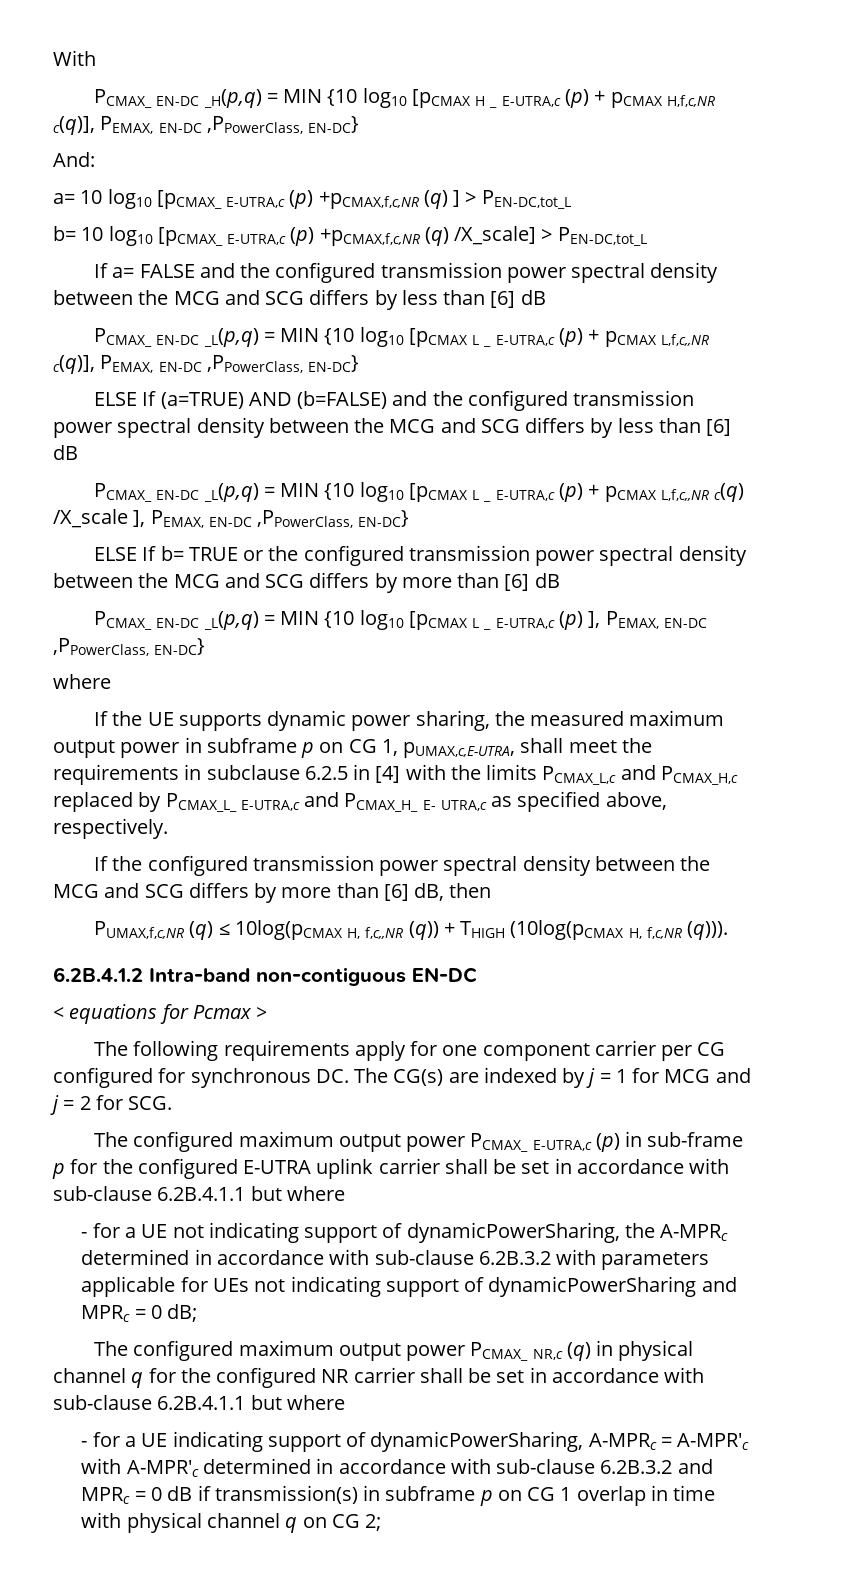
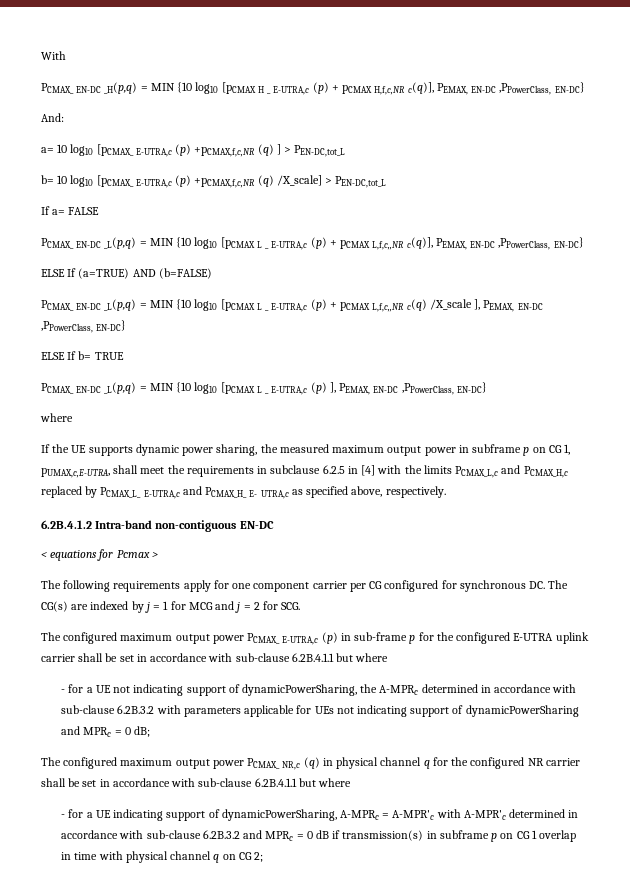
- If a= FALSE and the configured transmission power spectral density between the MCG and SCG differs by less than [6] dB
+ If a= FALSE
- ELSE If (a=TRUE) AND (b=FALSE) and the configured transmission power spectral density between the MCG and SCG differs by less than [6] dB
+ ELSE If (a=TRUE) AND (b=FALSE)
- ELSE If b= TRUE or the configured transmission power spectral density between the MCG and SCG differs by more than [6] dB
+ ELSE If b= TRUE
- If the configured transmission power spectral density between the MCG and SCG differs by more than [6] dB, then
- PUMAX,f,c,NR (q) ≤ 10log(pCMAX H, f,c,,NR (q)) + THIGH (10log(pCMAX H, f,c,NR (q))).

